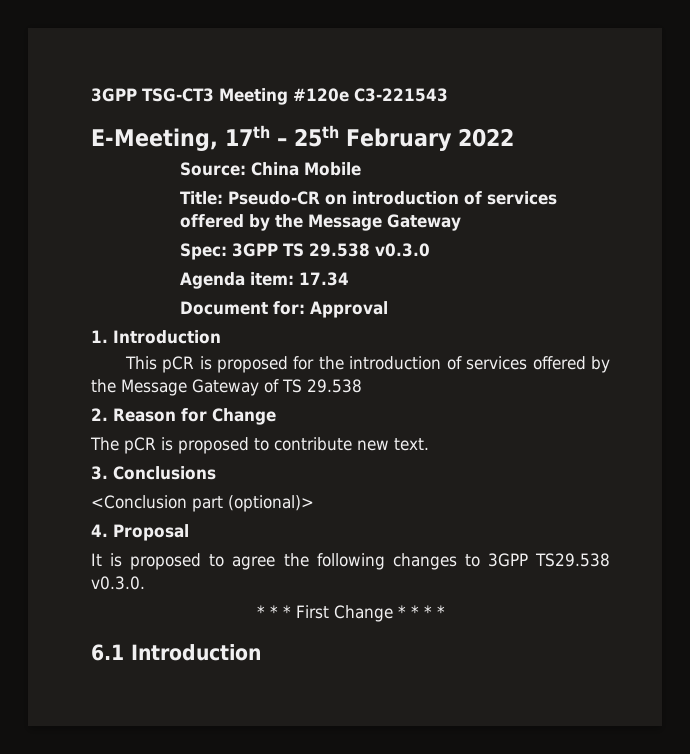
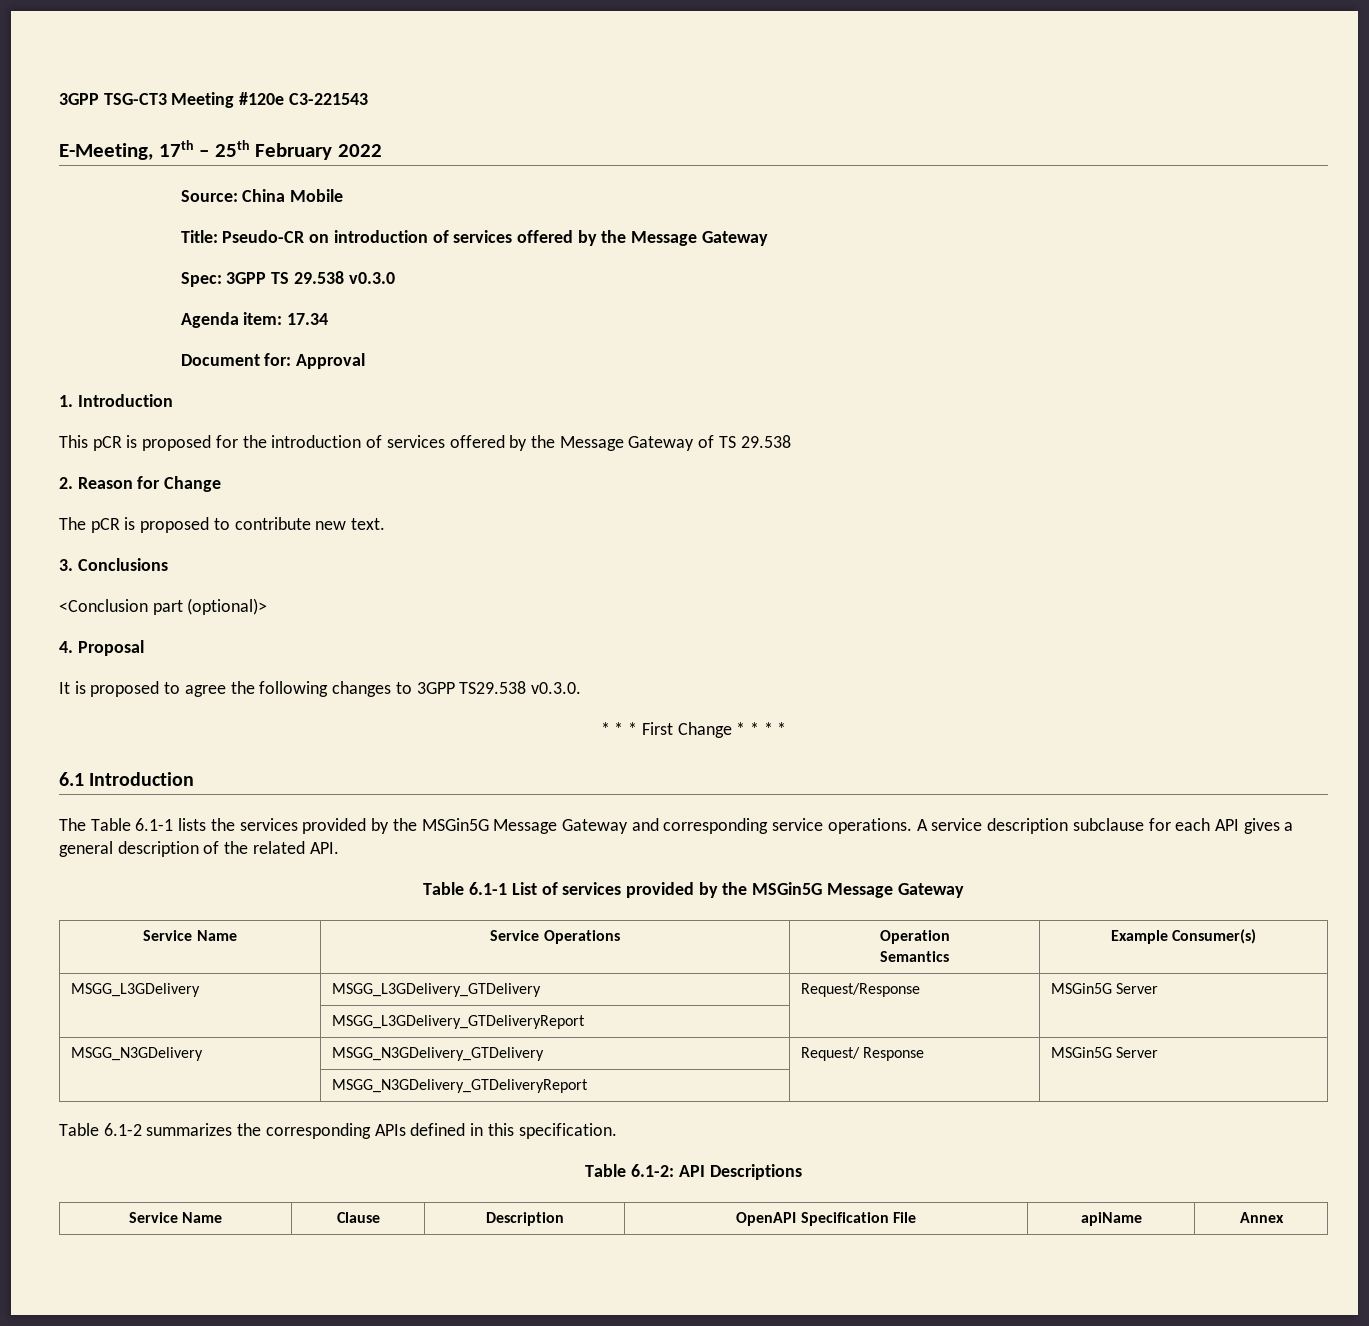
+ The Table 6.1-1 lists the services provided by the MSGin5G Message Gateway and corresponding service operations. A service description subclause for each API gives a general description of the related API.
+ Table 6.1-1 List of services provided by the MSGin5G Message Gateway
+ Service Name | Service Operations | Operation
+ Semantics | Example Consumer(s)
+ MSGG_L3GDelivery | MSGG_L3GDelivery_GTDelivery | Request/Response | MSGin5G Server
+ | MSGG_L3GDelivery_GTDeliveryReport | |
+ MSGG_N3GDelivery | MSGG_N3GDelivery_GTDelivery | Request/ Response | MSGin5G Server
+ | MSGG_N3GDelivery_GTDeliveryReport | |
+ Table 6.1-2 summarizes the corresponding APIs defined in this specification.
+ Table 6.1-2: API Descriptions
+ Service Name | Clause | Description | OpenAPI Specification File | apiName | Annex

